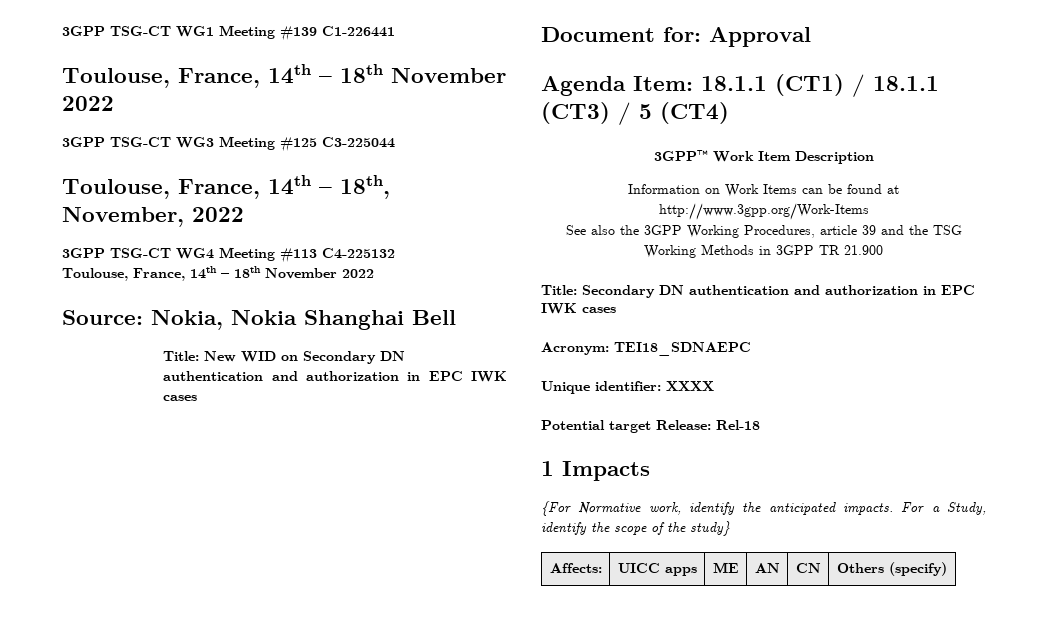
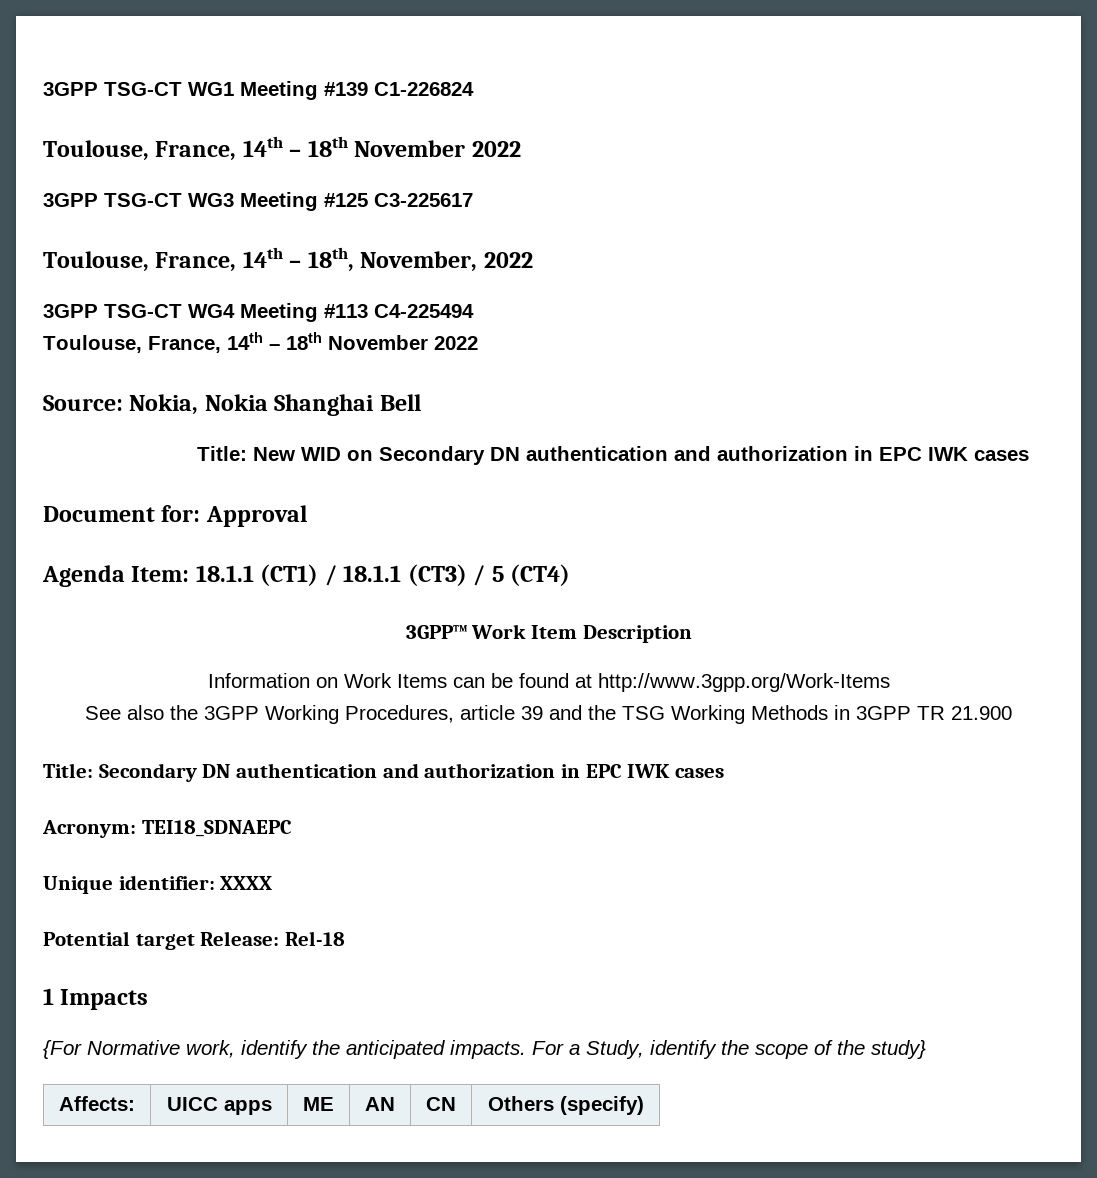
- 3GPP TSG-CT WG1 Meeting #139 C1-226441
+ 3GPP TSG-CT WG1 Meeting #139 C1-226824
- 3GPP TSG-CT WG3 Meeting #125 C3-225044
+ 3GPP TSG-CT WG3 Meeting #125 C3-225617
- 3GPP TSG-CT WG4 Meeting #113 C4-225132
+ 3GPP TSG-CT WG4 Meeting #113 C4-225494

